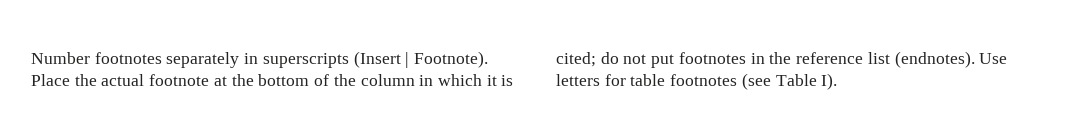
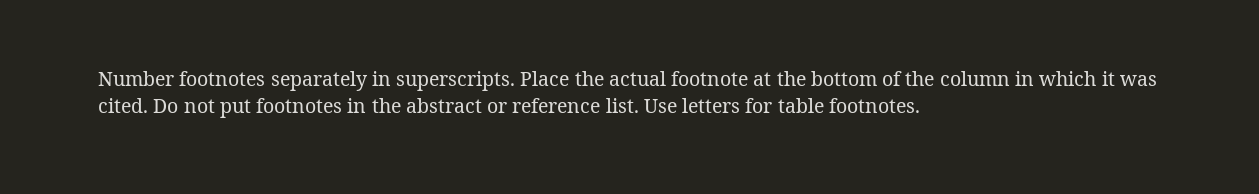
- Number footnotes separately in superscripts (Insert | Footnote).
+ Number footnotes separately in superscripts.
- Place the actual footnote at the bottom of the column in which it is cited; do not put footnotes in the reference list (endnotes). Use letters for table footnotes (see Table I).
+ Place the actual footnote at the bottom of the column in which it was cited. Do not put footnotes in the abstract or reference list. Use letters for table footnotes.

